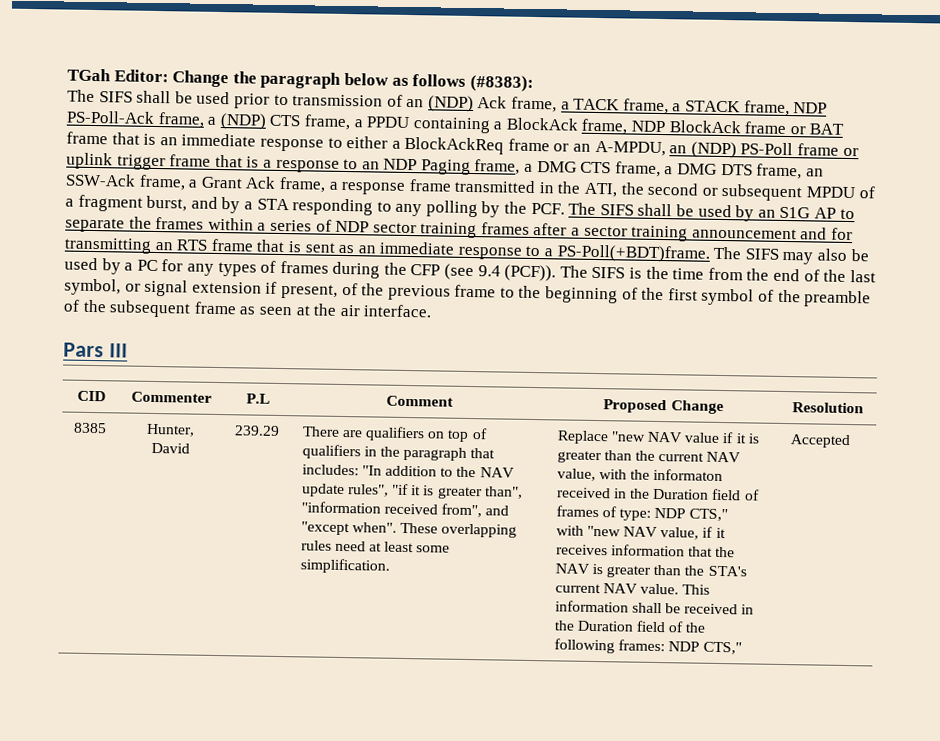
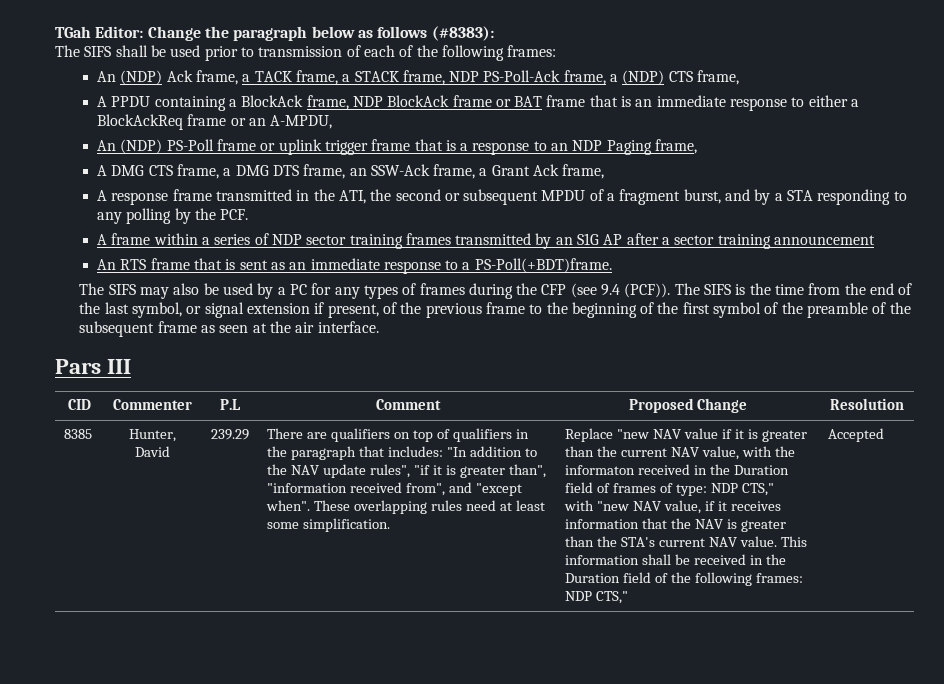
- The SIFS shall be used prior to transmission of an (NDP) Ack frame, a TACK frame, a STACK frame, NDP PS-Poll-Ack frame, a (NDP) CTS frame, a PPDU containing a BlockAck frame, NDP BlockAck frame or BAT frame that is an immediate response to either a BlockAckReq frame or an A-MPDU, an (NDP) PS-Poll frame or uplink trigger frame that is a response to an NDP Paging frame, a DMG CTS frame, a DMG DTS frame, an SSW-Ack frame, a Grant Ack frame, a response frame transmitted in the ATI, the second or subsequent MPDU of a fragment burst, and by a STA responding to any polling by the PCF. The SIFS shall be used by an S1G AP to separate the frames within a series of NDP sector training frames after a sector training announcement and for transmitting an RTS frame that is sent as an immediate response to a PS-Poll(+BDT)frame. The SIFS may also be used by a PC for any types of frames during the CFP (see 9.4 (PCF)).
+ The SIFS shall be used prior to transmission of each of the following frames:
+ An (NDP) Ack frame, a TACK frame, a STACK frame, NDP PS-Poll-Ack frame, a (NDP) CTS frame,
+ A PPDU containing a BlockAck frame, NDP BlockAck frame or BAT frame that is an immediate response to either a BlockAckReq frame or an A-MPDU,
+ An (NDP) PS-Poll frame or uplink trigger frame that is a response to an NDP Paging frame,
+ A DMG CTS frame, a DMG DTS frame, an SSW-Ack frame, a Grant Ack frame,
+ A response frame transmitted in the ATI, the second or subsequent MPDU of a fragment burst, and by a STA responding to any polling by the PCF.
+ A frame within a series of NDP sector training frames transmitted by an S1G AP after a sector training announcement
+ An RTS frame that is sent as an immediate response to a PS-Poll(+BDT)frame.
+ The SIFS may also be used by a PC for any types of frames during the CFP (see 9.4 (PCF)).

